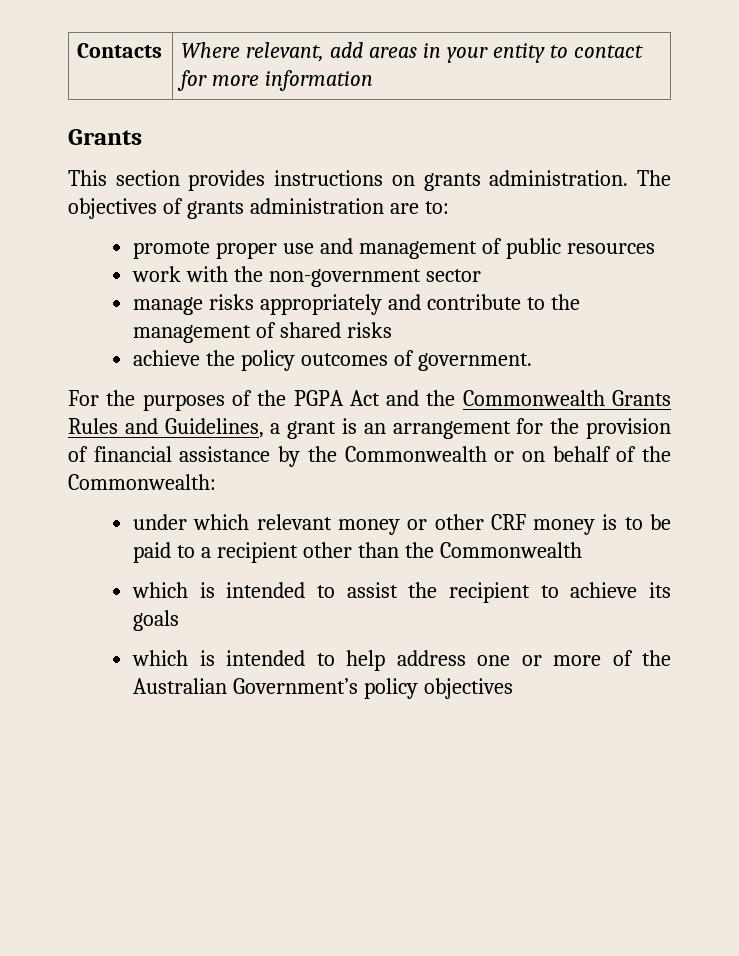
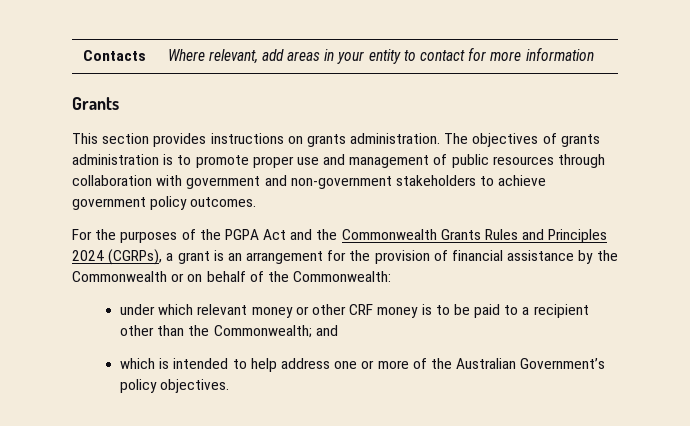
- The objectives of grants administration are to:
- promote proper use and management of public resources
- work with the non-government sector
- manage risks appropriately and contribute to the management of shared risks
- achieve the policy outcomes of government.
+ The objectives of grants administration is to promote proper use and management of public resources through collaboration with government and non-government stakeholders to achieve government policy outcomes.
- For the purposes of the PGPA Act and the Commonwealth Grants Rules and Guidelines, a grant is an arrangement for the provision of financial assistance by the Commonwealth or on behalf of the Commonwealth:
+ For the purposes of the PGPA Act and the Commonwealth Grants Rules and Principles 2024 (CGRPs), a grant is an arrangement for the provision of financial assistance by the Commonwealth or on behalf of the Commonwealth:
- under which relevant money or other CRF money is to be paid to a recipient other than the Commonwealth
- which is intended to assist the recipient to achieve its goals
+ under which relevant money or other CRF money is to be paid to a recipient other than the Commonwealth; and
- which is intended to help address one or more of the Australian Government’s policy objectives
+ which is intended to help address one or more of the Australian Government’s policy objectives.

